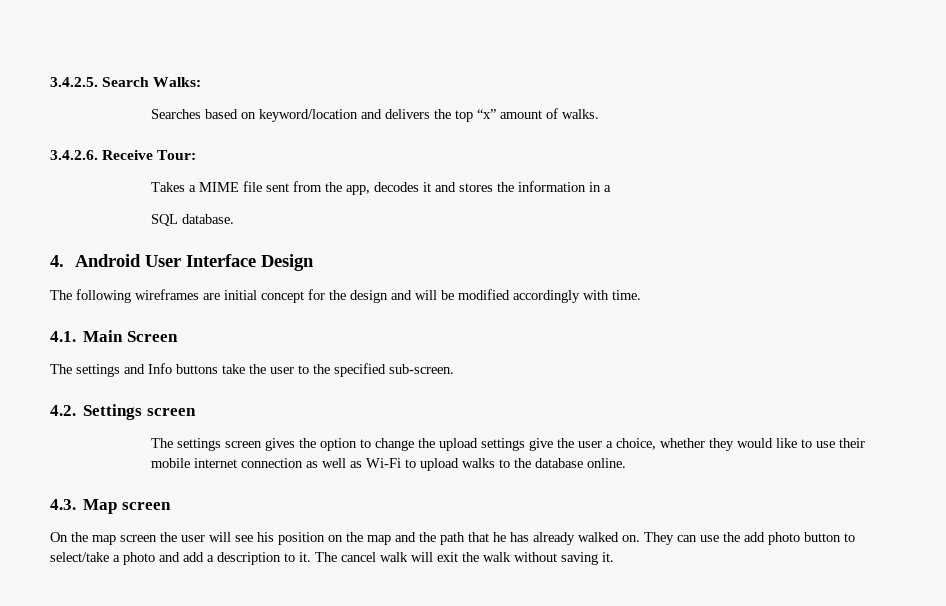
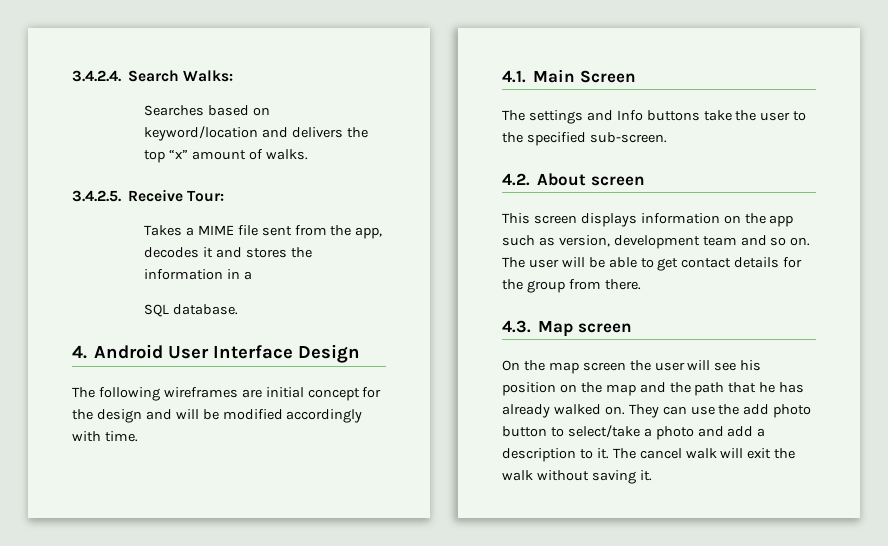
- 3.4.2.5. Search Walks:
+ 3.4.2.4. Search Walks:
- 3.4.2.6. Receive Tour:
+ 3.4.2.5. Receive Tour:
- 4.2. Settings screen
- The settings screen gives the option to change the upload settings give the user a choice, whether they would like to use their mobile internet connection as well as Wi-Fi to upload walks to the database online.
+ 4.2. About screen
+ This screen displays information on the app such as version, development team and so on. The user will be able to get contact details for the group from there.

